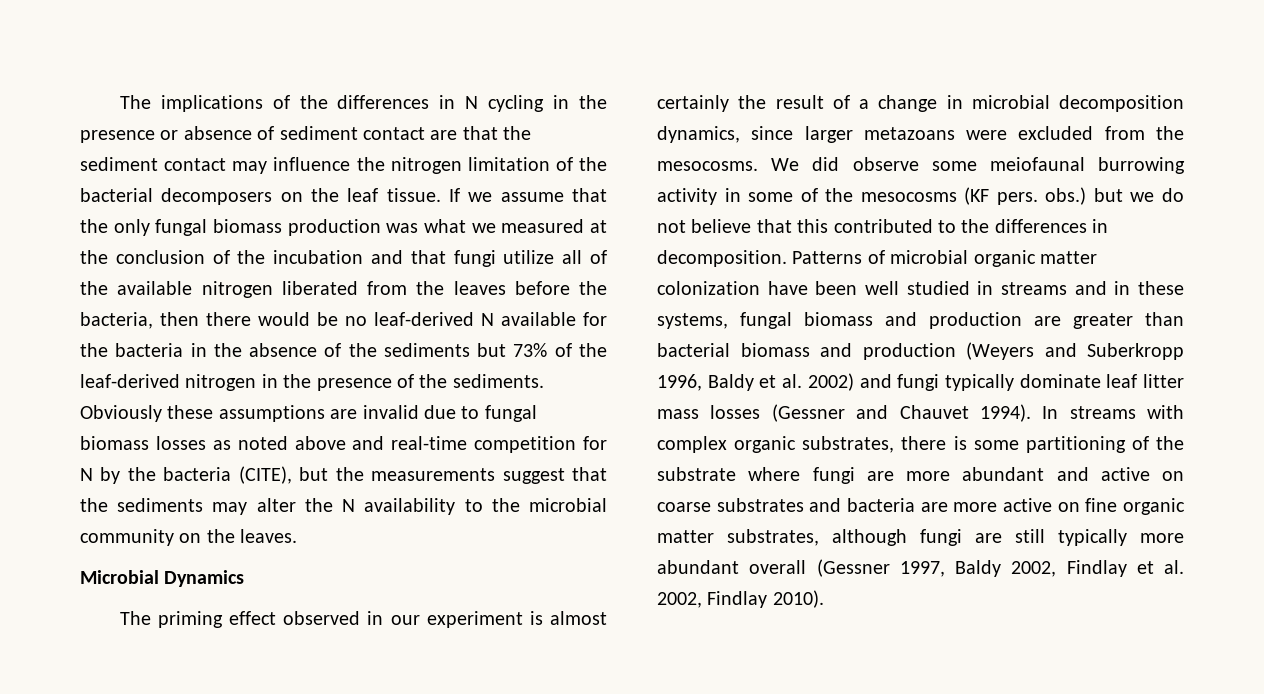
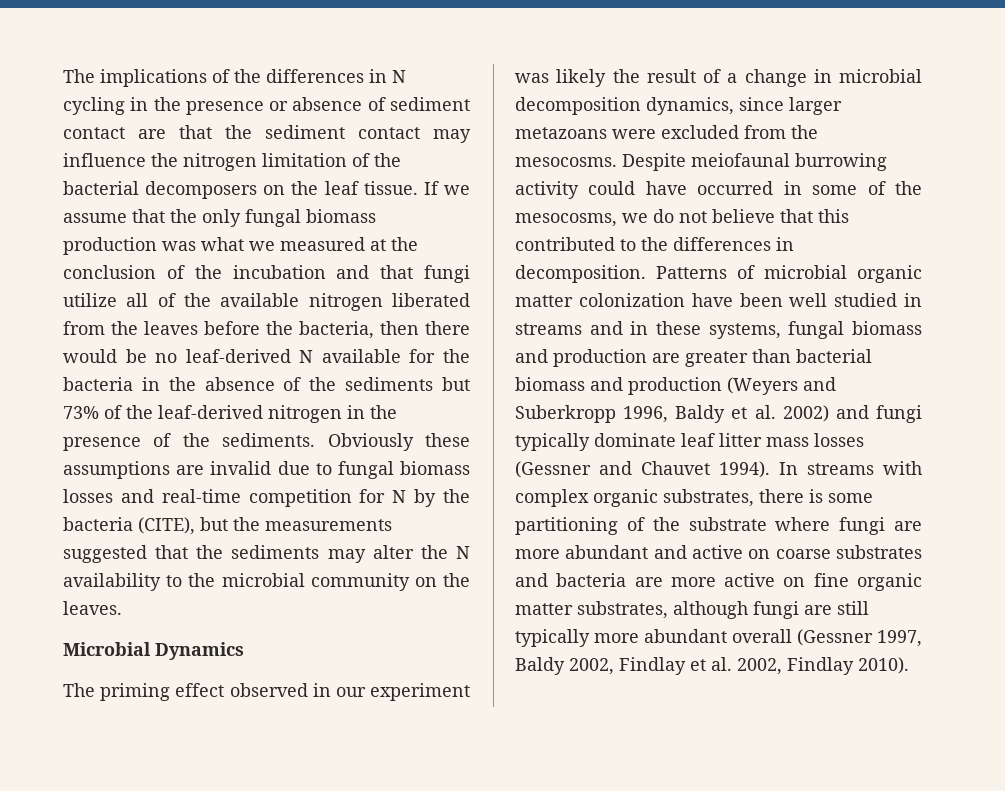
- Obviously these assumptions are invalid due to fungal biomass losses as noted above and real-time competition for N by the bacteria (CITE), but the measurements suggest that the sediments may alter the N availability to the microbial community on the leaves.
+ Obviously these assumptions are invalid due to fungal biomass losses and real-time competition for N by the bacteria (CITE), but the measurements suggested that the sediments may alter the N availability to the microbial community on the leaves.
- The priming effect observed in our experiment is almost certainly the result of a change in microbial decomposition dynamics, since larger metazoans were excluded from the mesocosms.
+ The priming effect observed in our experiment was likely the result of a change in microbial decomposition dynamics, since larger metazoans were excluded from the mesocosms.
- We did observe some meiofaunal burrowing activity in some of the mesocosms (KF pers. obs.) but we do not believe that this contributed to the differences in decomposition.
+ Despite meiofaunal burrowing activity could have occurred in some of the mesocosms, we do not believe that this contributed to the differences in decomposition.

